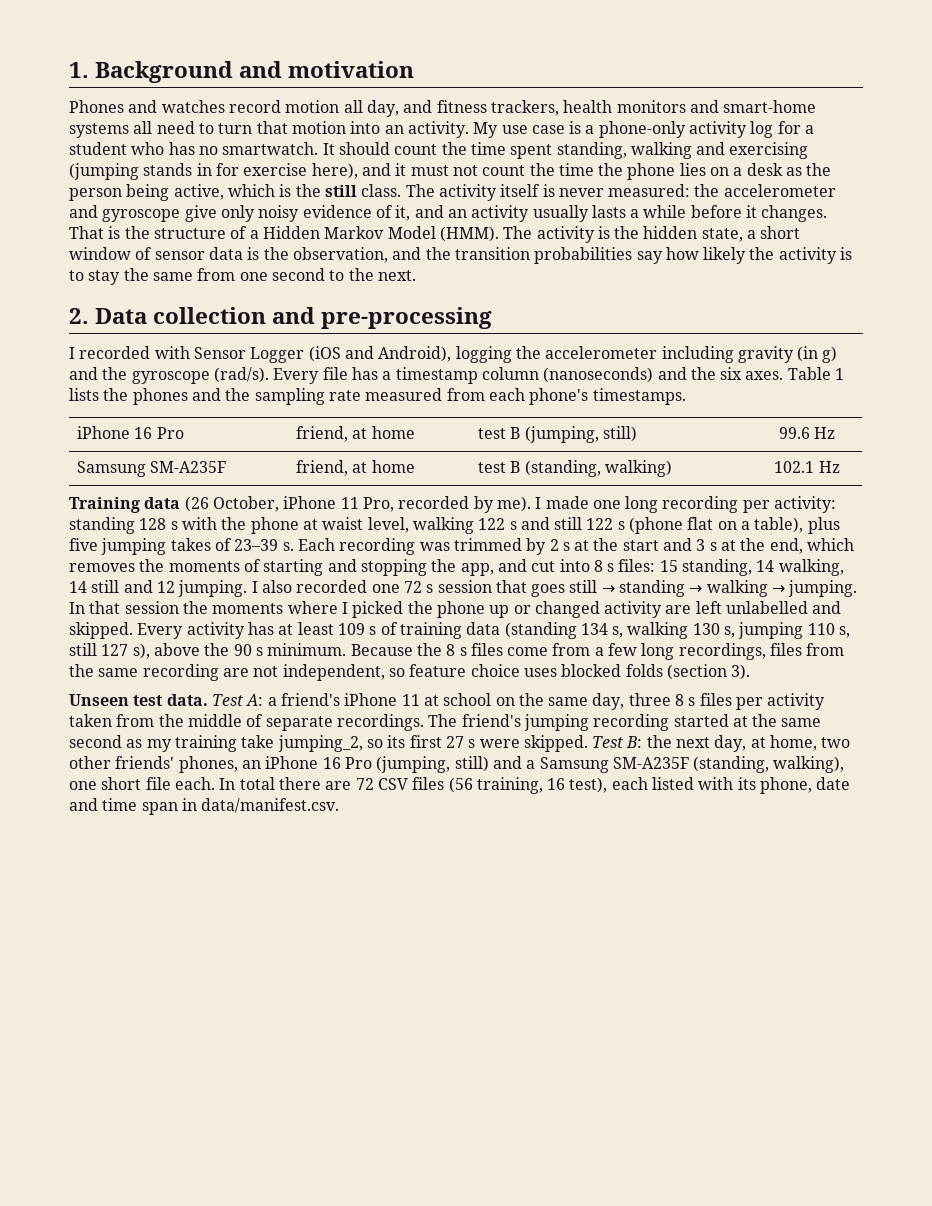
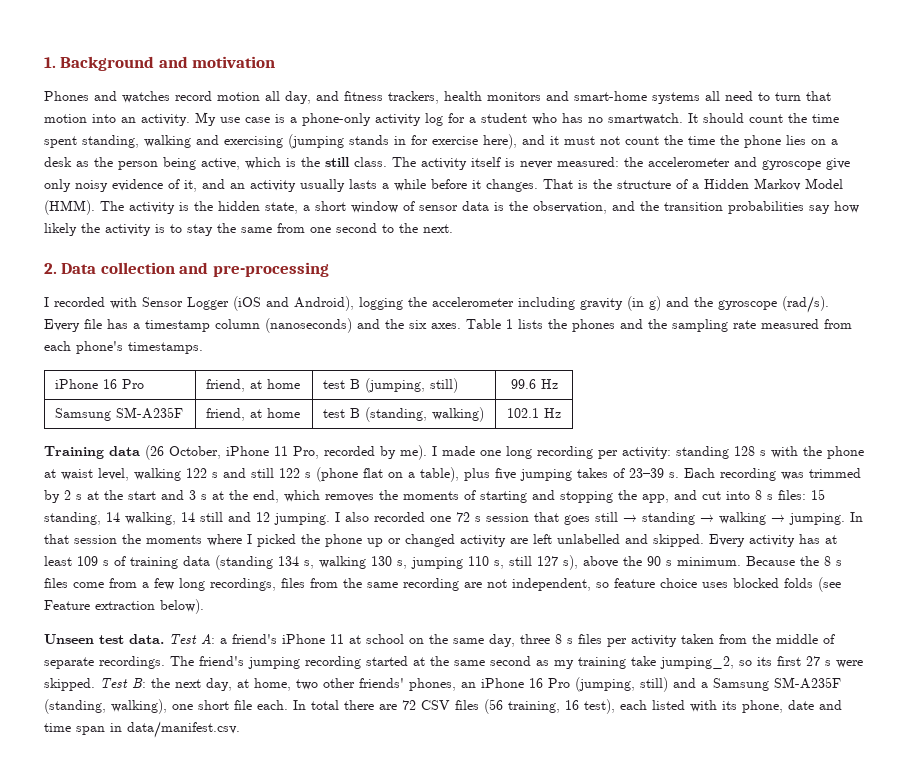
- Because the 8 s files come from a few long recordings, files from the same recording are not independent, so feature choice uses blocked folds (section 3).
+ Because the 8 s files come from a few long recordings, files from the same recording are not independent, so feature choice uses blocked folds (see Feature extraction below).

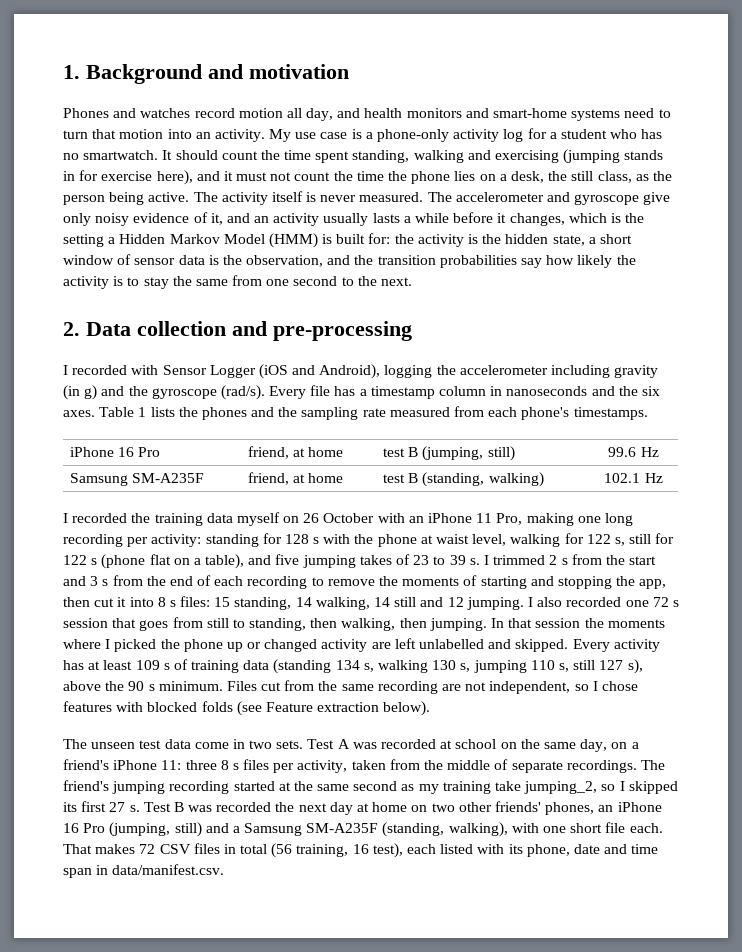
- Phones and watches record motion all day, and fitness trackers, health monitors and smart-home systems all need to turn that motion into an activity.
+ Phones and watches record motion all day, and health monitors and smart-home systems need to turn that motion into an activity.
- It should count the time spent standing, walking and exercising (jumping stands in for exercise here), and it must not count the time the phone lies on a desk as the person being active, which is the still class.
+ It should count the time spent standing, walking and exercising (jumping stands in for exercise here), and it must not count the time the phone lies on a desk, the still class, as the person being active.
- The activity itself is never measured: the accelerometer and gyroscope give only noisy evidence of it, and an activity usually lasts a while before it changes. That is the structure of a Hidden Markov Model (HMM). The activity is the hidden state, a short window of sensor data is the observation, and the transition probabilities say how likely the activity is to stay the same from one second to the next.
+ The activity itself is never measured. The accelerometer and gyroscope give only noisy evidence of it, and an activity usually lasts a while before it changes, which is the setting a Hidden Markov Model (HMM) is built for: the activity is the hidden state, a short window of sensor data is the observation, and the transition probabilities say how likely the activity is to stay the same from one second to the next.
- Every file has a timestamp column (nanoseconds) and the six axes.
+ Every file has a timestamp column in nanoseconds and the six axes.
- Training data (26 October, iPhone 11 Pro, recorded by me). I made one long recording per activity: standing 128 s with the phone at waist level, walking 122 s and still 122 s (phone flat on a table), plus five jumping takes of 23–39 s. Each recording was trimmed by 2 s at the start and 3 s at the end, which removes the moments of starting and stopping the app, and cut into 8 s files: 15 standing, 14 walking, 14 still and 12 jumping.
+ I recorded the training data myself on 26 October with an iPhone 11 Pro, making one long recording per activity: standing for 128 s with the phone at waist level, walking for 122 s, still for 122 s (phone flat on a table), and five jumping takes of 23 to 39 s. I trimmed 2 s from the start and 3 s from the end of each recording to remove the moments of starting and stopping the app, then cut it into 8 s files: 15 standing, 14 walking, 14 still and 12 jumping.
- I also recorded one 72 s session that goes still → standing → walking → jumping.
+ I also recorded one 72 s session that goes from still to standing, then walking, then jumping.
- Because the 8 s files come from a few long recordings, files from the same recording are not independent, so feature choice uses blocked folds (see Feature extraction below).
+ Files cut from the same recording are not independent, so I chose features with blocked folds (see Feature extraction below).
- Unseen test data. Test A: a friend's iPhone 11 at school on the same day, three 8 s files per activity taken from the middle of separate recordings.
+ The unseen test data come in two sets. Test A was recorded at school on the same day, on a friend's iPhone 11: three 8 s files per activity, taken from the middle of separate recordings.
- The friend's jumping recording started at the same second as my training take jumping_2, so its first 27 s were skipped. Test B: the next day, at home, two other friends' phones, an iPhone 16 Pro (jumping, still) and a Samsung SM-A235F (standing, walking), one short file each.
+ The friend's jumping recording started at the same second as my training take jumping_2, so I skipped its first 27 s. Test B was recorded the next day at home on two other friends' phones, an iPhone 16 Pro (jumping, still) and a Samsung SM-A235F (standing, walking), with one short file each.
- In total there are 72 CSV files (56 training, 16 test), each listed with its phone, date and time span in data/manifest.csv.
+ That makes 72 CSV files in total (56 training, 16 test), each listed with its phone, date and time span in data/manifest.csv.

